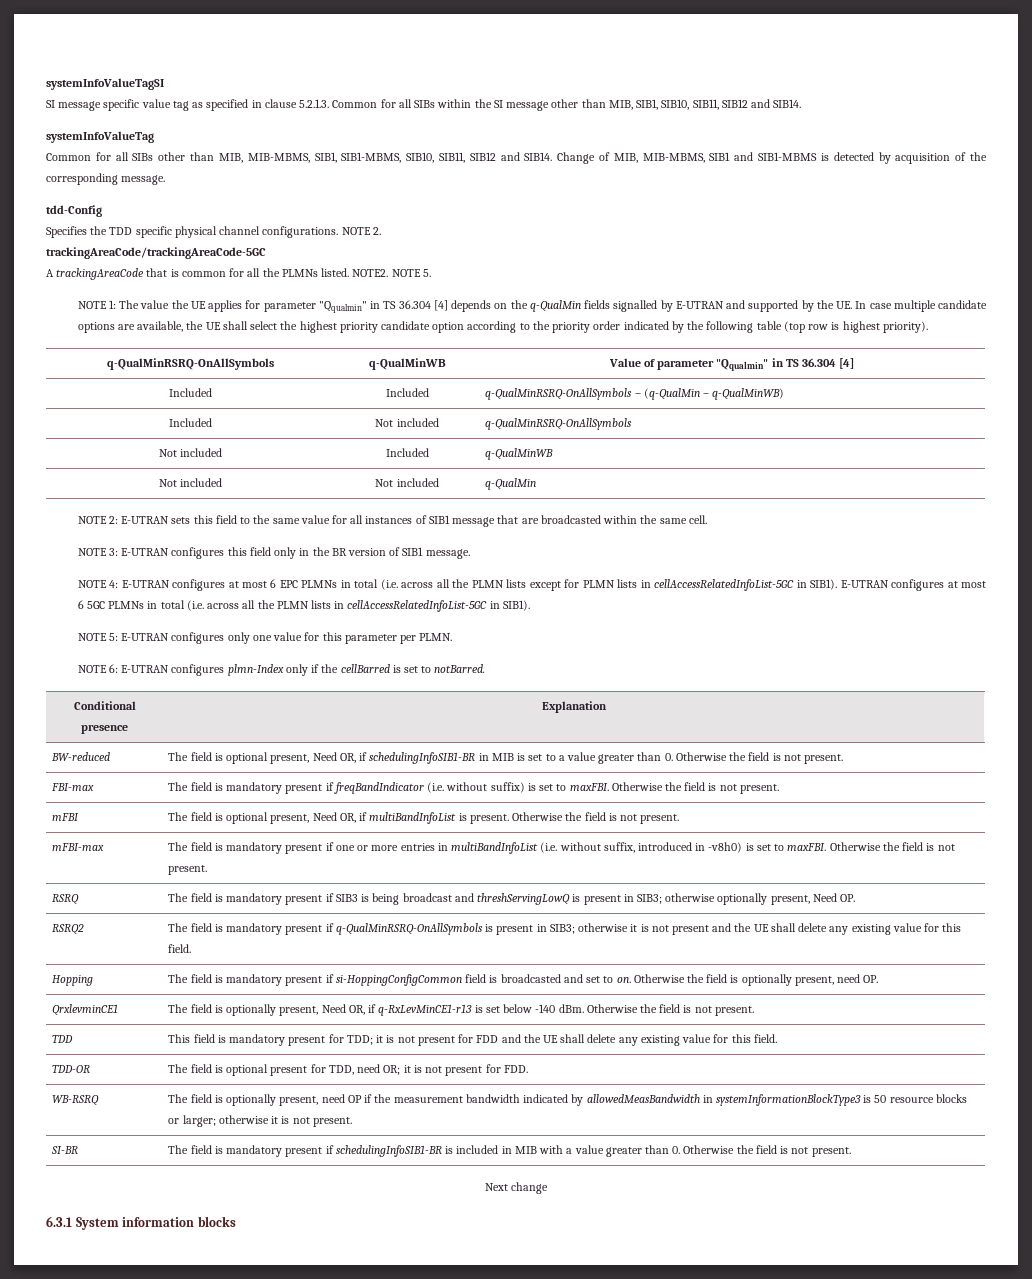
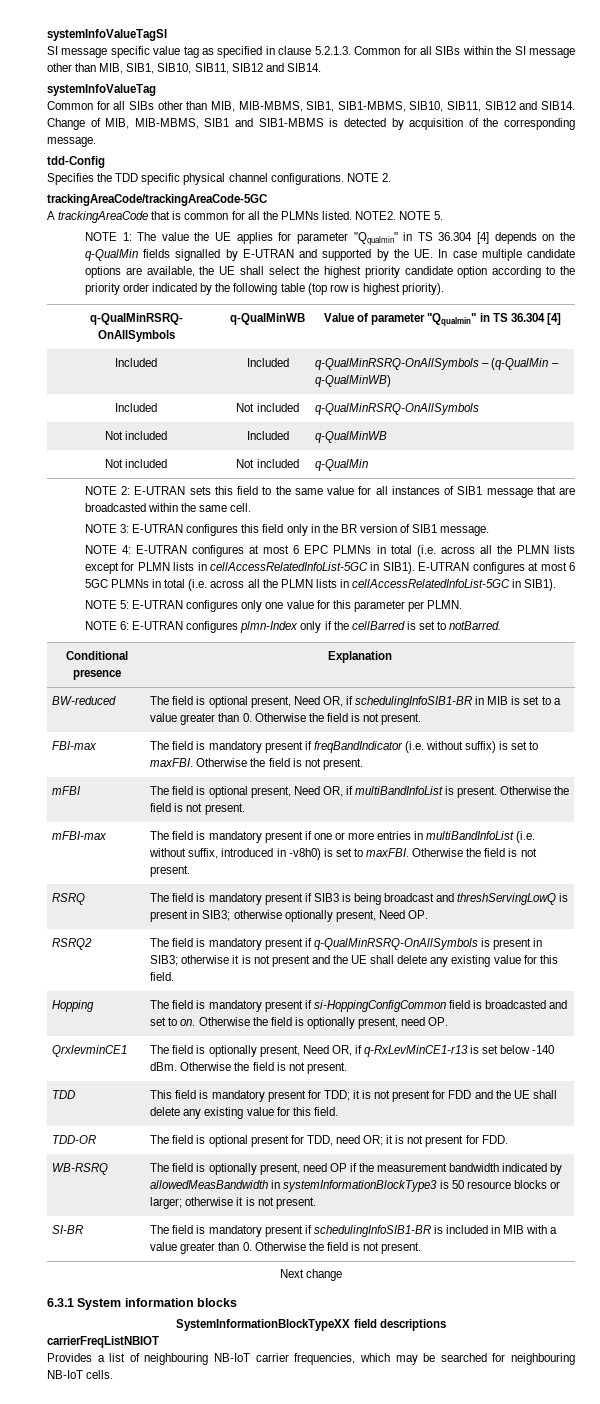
+ SystemInformationBlockTypeXX field descriptions
+ carrierFreqListNBIOT
+ Provides a list of neighbouring NB-IoT carrier frequencies, which may be searched for neighbouring NB-IoT cells.

